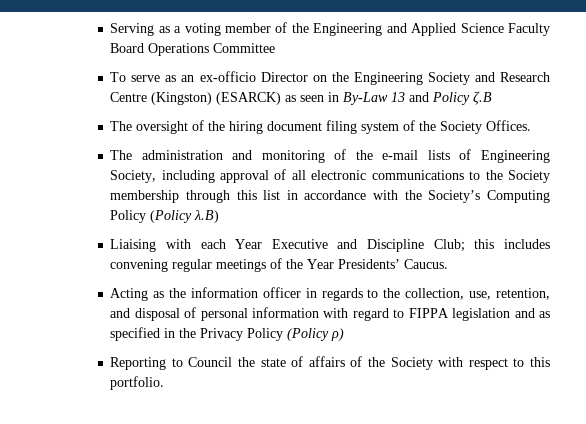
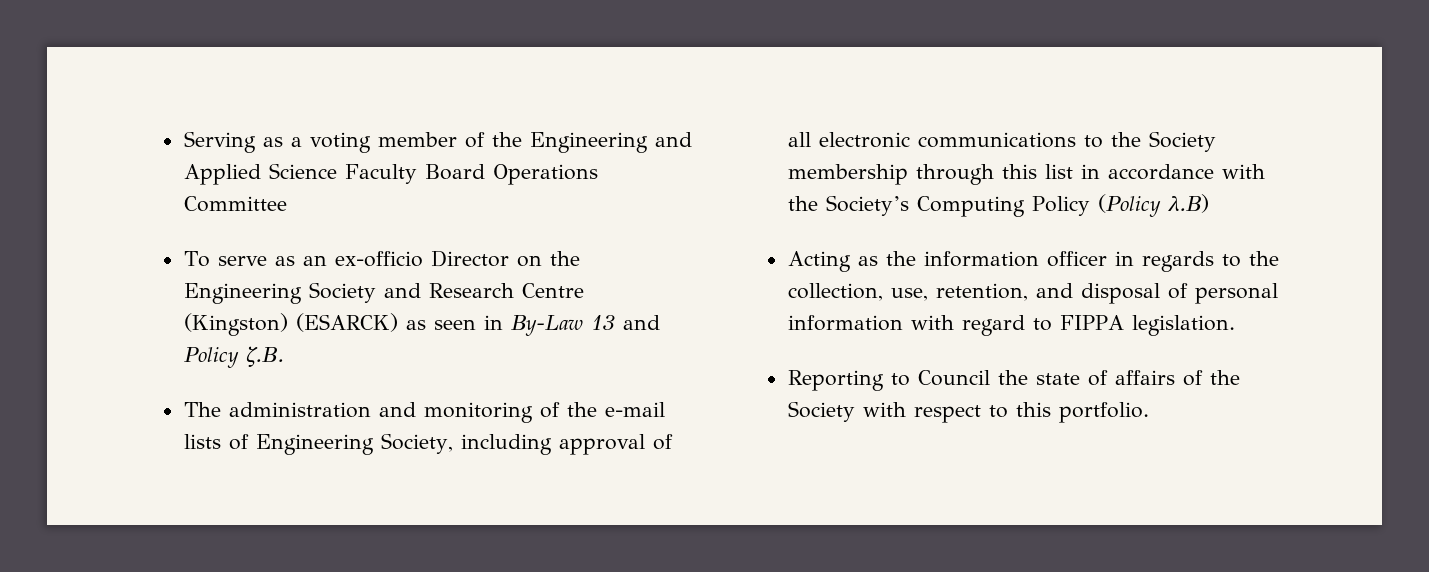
- To serve as an ex-officio Director on the Engineering Society and Research Centre (Kingston) (ESARCK) as seen in By-Law 13 and Policy ζ.B
- The oversight of the hiring document filing system of the Society Offices.
+ To serve as an ex-officio Director on the Engineering Society and Research Centre (Kingston) (ESARCK) as seen in By-Law 13 and Policy ζ.B.
- Liaising with each Year Executive and Discipline Club; this includes convening regular meetings of the Year Presidents’ Caucus.
- Acting as the information officer in regards to the collection, use, retention, and disposal of personal information with regard to FIPPA legislation and as specified in the Privacy Policy (Policy ρ)
+ Acting as the information officer in regards to the collection, use, retention, and disposal of personal information with regard to FIPPA legislation.

